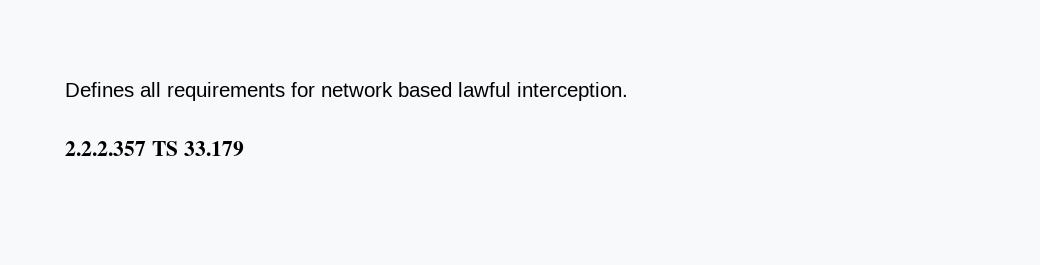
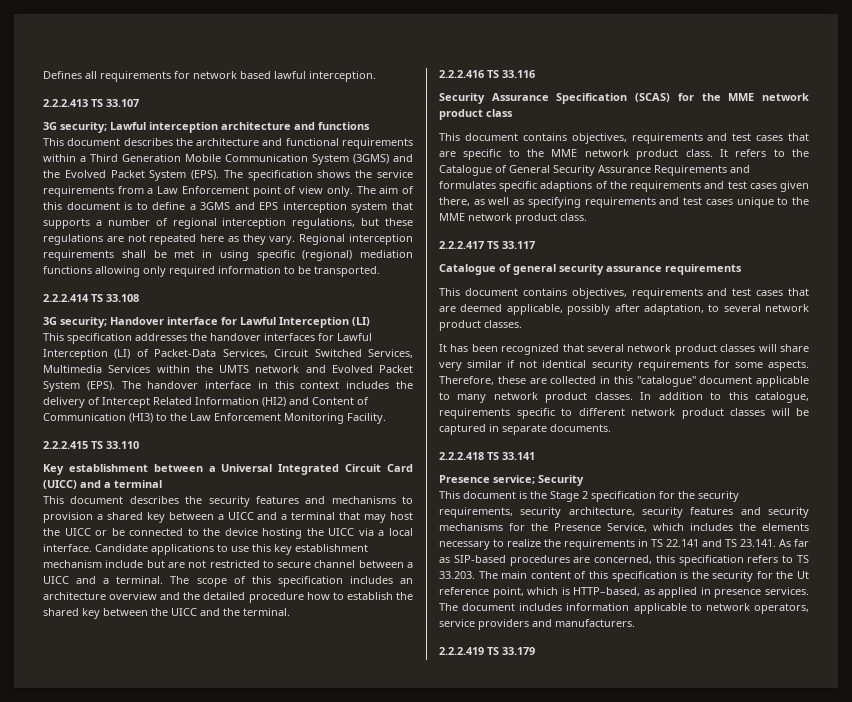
- 2.2.2.357 TS 33.179
+ 2.2.2.413 TS 33.107
+ 3G security; Lawful interception architecture and functions
+ This document describes the architecture and functional requirements within a Third Generation Mobile Communication System (3GMS) and the Evolved Packet System (EPS). The specification shows the service requirements from a Law Enforcement point of view only. The aim of this document is to define a 3GMS and EPS interception system that supports a number of regional interception regulations, but these regulations are not repeated here as they vary. Regional interception requirements shall be met in using specific (regional) mediation functions allowing only required information to be transported.
+ 2.2.2.414 TS 33.108
+ 3G security; Handover interface for Lawful Interception (LI)
+ This specification addresses the handover interfaces for Lawful Interception (LI) of Packet-Data Services, Circuit Switched Services, Multimedia Services within the UMTS network and Evolved Packet System (EPS). The handover interface in this context includes the delivery of Intercept Related Information (HI2) and Content of Communication (HI3) to the Law Enforcement Monitoring Facility.
+ 2.2.2.415 TS 33.110
+ Key establishment between a Universal Integrated Circuit Card (UICC) and a terminal
+ This document describes the security features and mechanisms to provision a shared key between a UICC and a terminal that may host the UICC or be connected to the device hosting the UICC via a local interface. Candidate applications to use this key establishment mechanism include but are not restricted to secure channel between a UICC and a terminal. The scope of this specification includes an architecture overview and the detailed procedure how to establish the shared key between the UICC and the terminal.
+ 2.2.2.416 TS 33.116
+ Security Assurance Specification (SCAS) for the MME network product class
+ This document contains objectives, requirements and test cases that are specific to the MME network product class. It refers to the Catalogue of General Security Assurance Requirements and formulates specific adaptions of the requirements and test cases given there, as well as specifying requirements and test cases unique to the MME network product class.
+ 2.2.2.417 TS 33.117
+ Catalogue of general security assurance requirements
+ This document contains objectives, requirements and test cases that are deemed applicable, possibly after adaptation, to several network product classes.
+ It has been recognized that several network product classes will share very similar if not identical security requirements for some aspects. Therefore, these are collected in this "catalogue" document applicable to many network product classes. In addition to this catalogue, requirements specific to different network product classes will be captured in separate documents.
+ 2.2.2.418 TS 33.141
+ Presence service; Security
+ This document is the Stage 2 specification for the security requirements, security architecture, security features and security mechanisms for the Presence Service, which includes the elements necessary to realize the requirements in TS 22.141 and TS 23.141. As far as SIP-based procedures are concerned, this specification refers to TS 33.203. The main content of this specification is the security for the Ut reference point, which is HTTP–based, as applied in presence services. The document includes information applicable to network operators, service providers and manufacturers.
+ 2.2.2.419 TS 33.179

